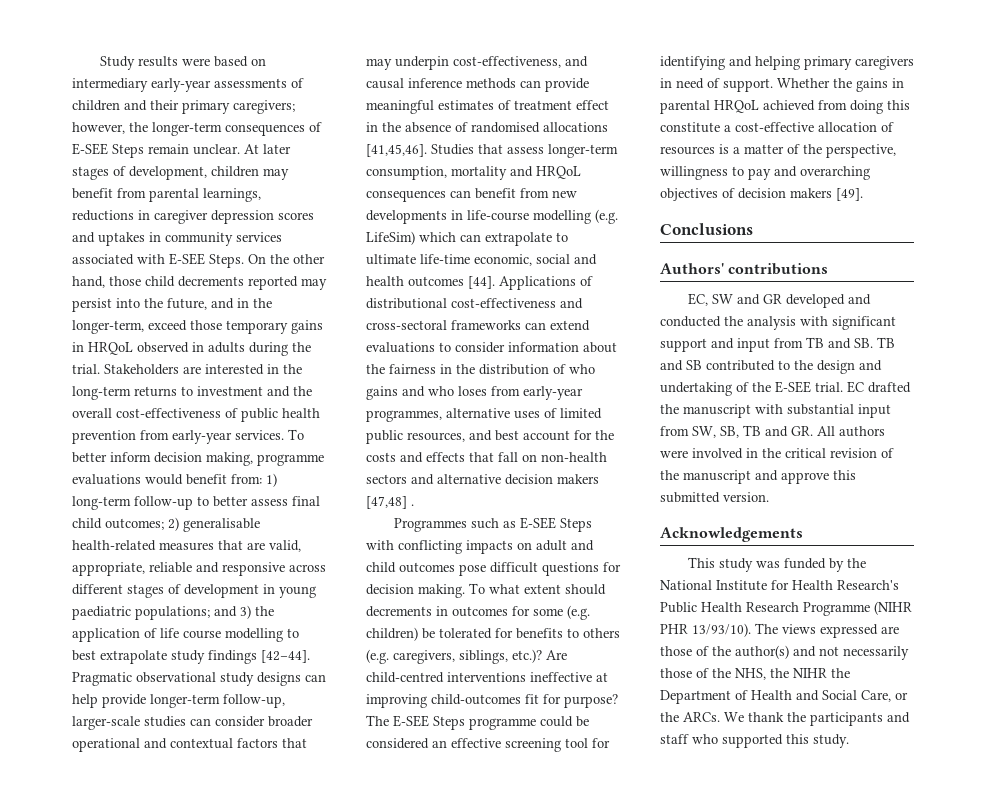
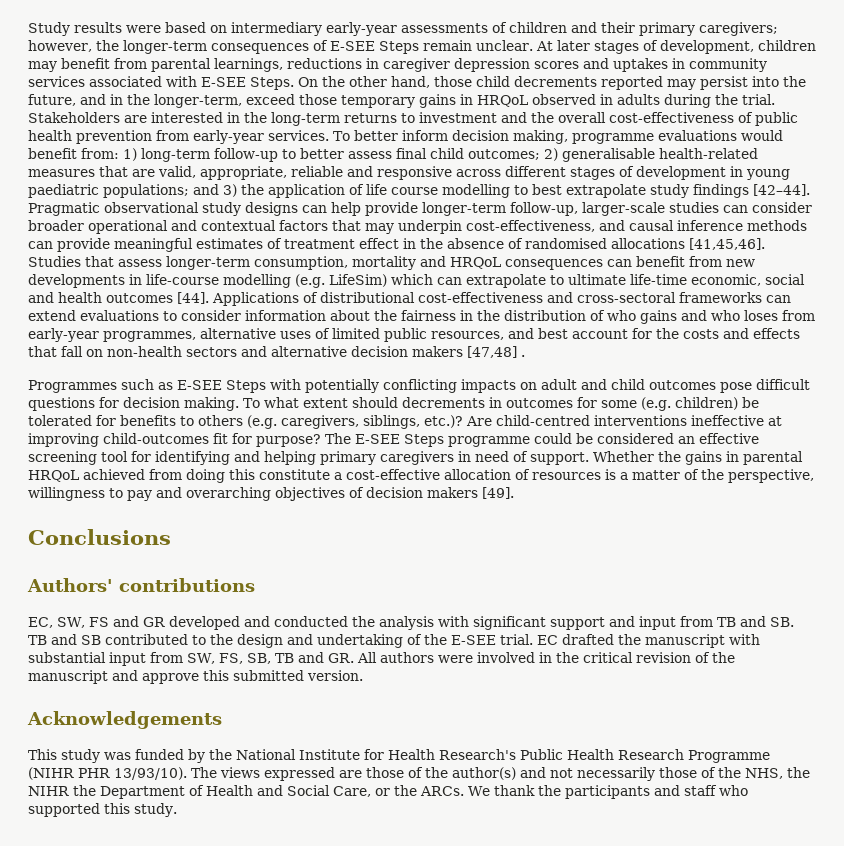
- Programmes such as E-SEE Steps with conflicting impacts on adult and child outcomes pose difficult questions for decision making.
+ Programmes such as E-SEE Steps with potentially conflicting impacts on adult and child outcomes pose difficult questions for decision making.
- EC, SW and GR developed and conducted the analysis with significant support and input from TB and SB. TB and SB contributed to the design and undertaking of the E-SEE trial.
+ EC, SW, FS and GR developed and conducted the analysis with significant support and input from TB and SB. TB and SB contributed to the design and undertaking of the E-SEE trial.
- EC drafted the manuscript with substantial input from SW, SB, TB and GR. All authors were involved in the critical revision of the manuscript and approve this submitted version.
+ EC drafted the manuscript with substantial input from SW, FS, SB, TB and GR. All authors were involved in the critical revision of the manuscript and approve this submitted version.

